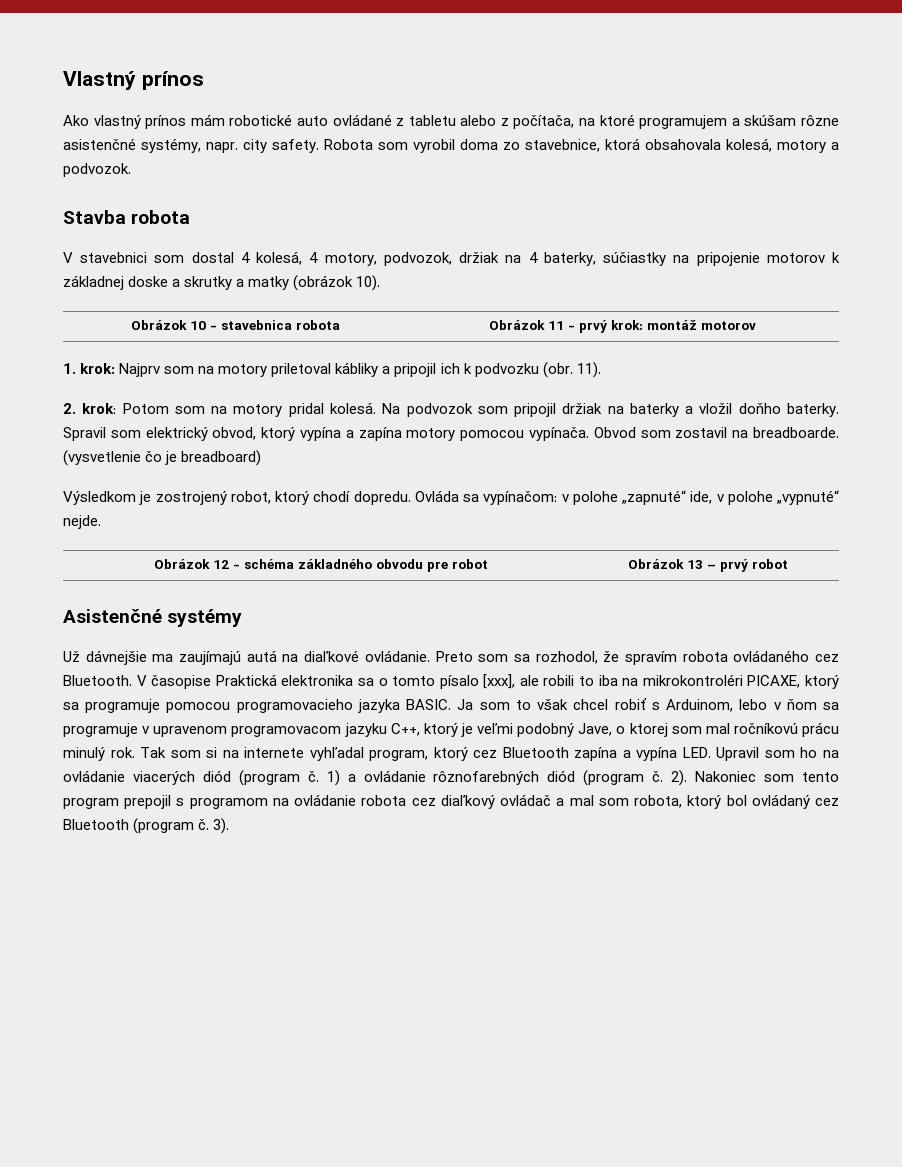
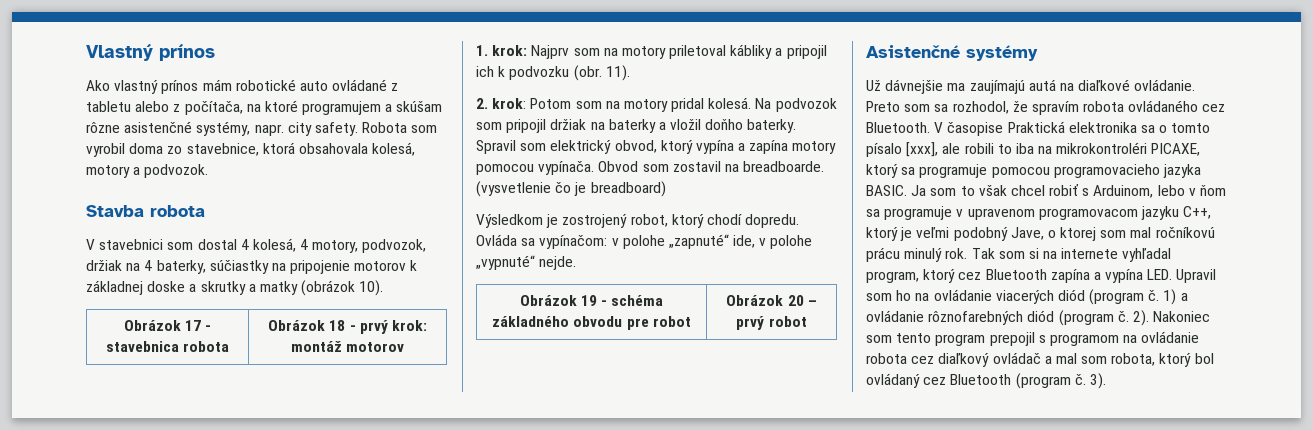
- Obrázok 10 - stavebnica robota | Obrázok 11 - prvý krok: montáž motorov
+ Obrázok 17 - stavebnica robota | Obrázok 18 - prvý krok: montáž motorov
- Obrázok 12 - schéma základného obvodu pre robot | Obrázok 13 – prvý robot
+ Obrázok 19 - schéma základného obvodu pre robot | Obrázok 20 – prvý robot

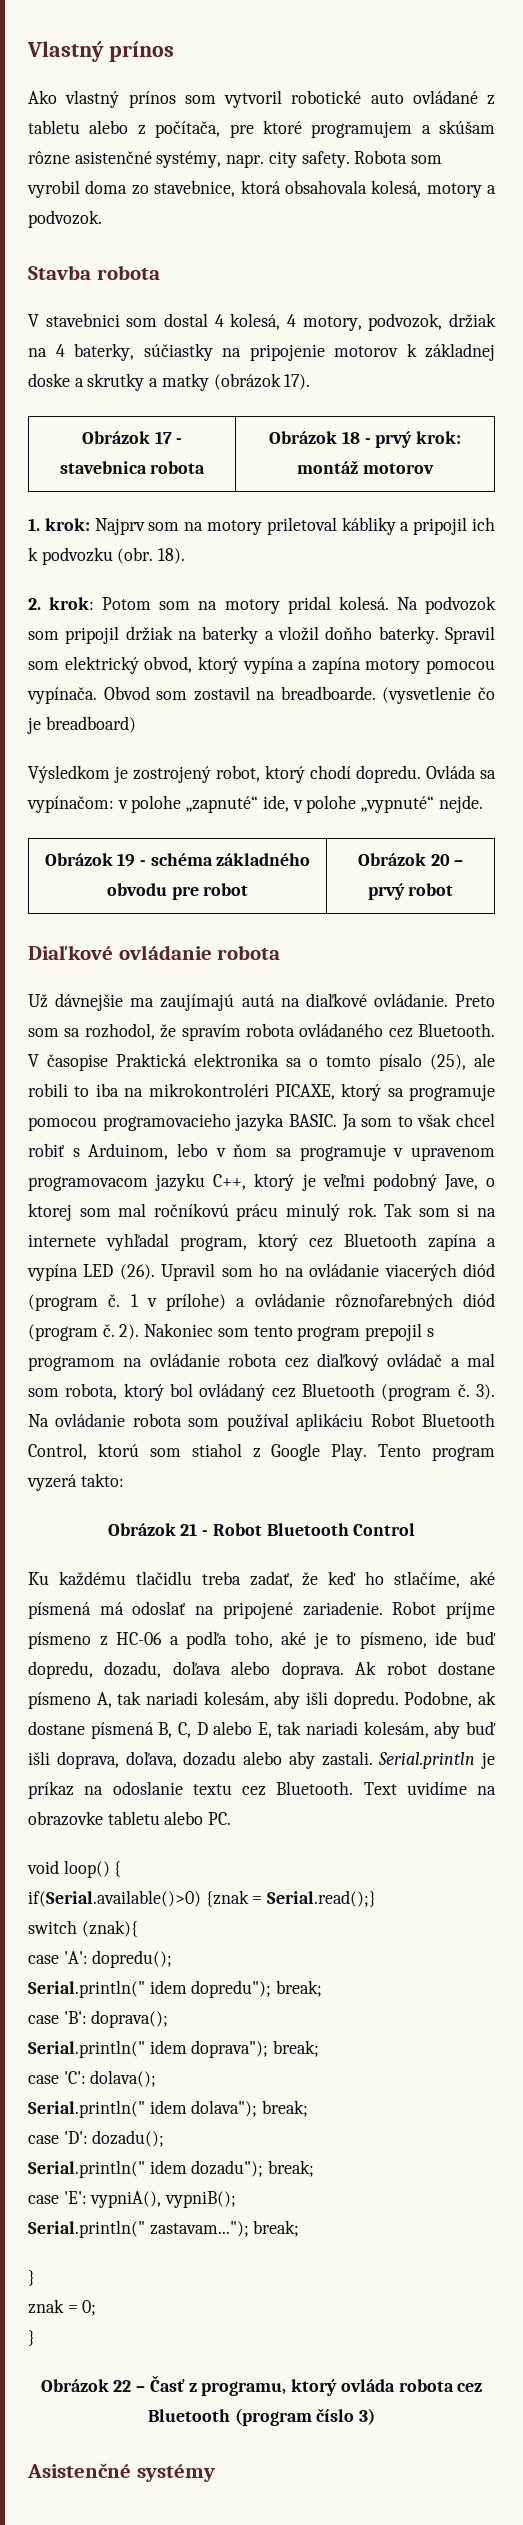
- Ako vlastný prínos mám robotické auto ovládané z tabletu alebo z počítača, na ktoré programujem a skúšam rôzne asistenčné systémy, napr. city safety.
+ Ako vlastný prínos som vytvoril robotické auto ovládané z tabletu alebo z počítača, pre ktoré programujem a skúšam rôzne asistenčné systémy, napr. city safety.
- V stavebnici som dostal 4 kolesá, 4 motory, podvozok, držiak na 4 baterky, súčiastky na pripojenie motorov k základnej doske a skrutky a matky (obrázok 10).
+ V stavebnici som dostal 4 kolesá, 4 motory, podvozok, držiak na 4 baterky, súčiastky na pripojenie motorov k základnej doske a skrutky a matky (obrázok 17).
- 11).
+ 18).
- Asistenčné systémy
+ Diaľkové ovládanie robota
- V časopise Praktická elektronika sa o tomto písalo [xxx], ale robili to iba na mikrokontroléri PICAXE, ktorý sa programuje pomocou programovacieho jazyka BASIC.
+ V časopise Praktická elektronika sa o tomto písalo (25), ale robili to iba na mikrokontroléri PICAXE, ktorý sa programuje pomocou programovacieho jazyka BASIC.
- Tak som si na internete vyhľadal program, ktorý cez Bluetooth zapína a vypína LED. Upravil som ho na ovládanie viacerých diód (program č.
+ Tak som si na internete vyhľadal program, ktorý cez Bluetooth zapína a vypína LED (26). Upravil som ho na ovládanie viacerých diód (program č.
- 1) a ovládanie rôznofarebných diód (program č.
+ 1 v prílohe) a ovládanie rôznofarebných diód (program č.
+ Na ovládanie robota som používal aplikáciu Robot Bluetooth Control, ktorú som stiahol z Google Play. Tento program vyzerá takto:
+ Obrázok 21 - Robot Bluetooth Control
+ Ku každému tlačidlu treba zadať, že keď ho stlačíme, aké písmená má odoslať na pripojené zariadenie. Robot príjme písmeno z HC-06 a podľa toho, aké je to písmeno, ide buď dopredu, dozadu, doľava alebo doprava. Ak robot dostane písmeno A, tak nariadi kolesám, aby išli dopredu. Podobne, ak dostane písmená B, C, D alebo E, tak nariadi kolesám, aby buď išli doprava, doľava, dozadu alebo aby zastali. Serial.println je príkaz na odoslanie textu cez Bluetooth. Text uvidíme na obrazovke tabletu alebo PC.
+ void loop() {
+ if(Serial.available()>0) {znak = Serial.read();}
+ switch (znak){
+ case 'A': dopredu();
+ Serial.println(" idem dopredu"); break;
+ case 'B': doprava();
+ Serial.println(" idem doprava"); break;
+ case 'C': dolava();
+ Serial.println(" idem dolava"); break;
+ case 'D': dozadu();
+ Serial.println(" idem dozadu"); break;
+ case 'E': vypniA(), vypniB();
+ Serial.println(" zastavam..."); break;
+ }
+ znak = 0;
+ }
+ Obrázok 22 – Časť z programu, ktorý ovláda robota cez Bluetooth (program číslo 3)
+ Asistenčné systémy

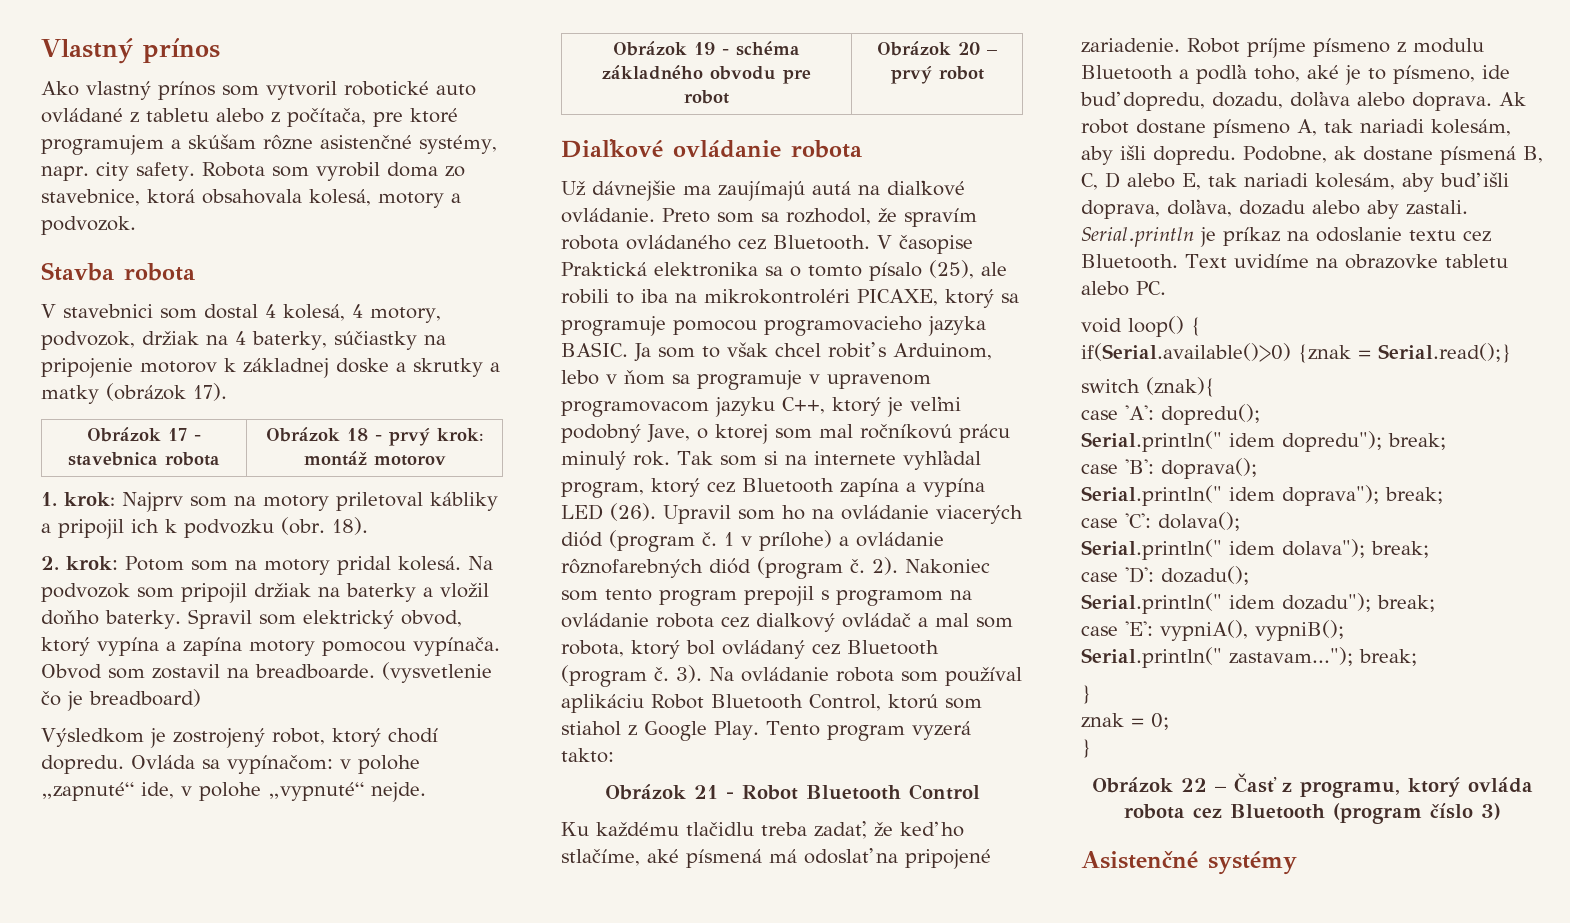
- Robot príjme písmeno z HC-06 a podľa toho, aké je to písmeno, ide buď dopredu, dozadu, doľava alebo doprava.
+ Robot príjme písmeno z modulu Bluetooth a podľa toho, aké je to písmeno, ide buď dopredu, dozadu, doľava alebo doprava.

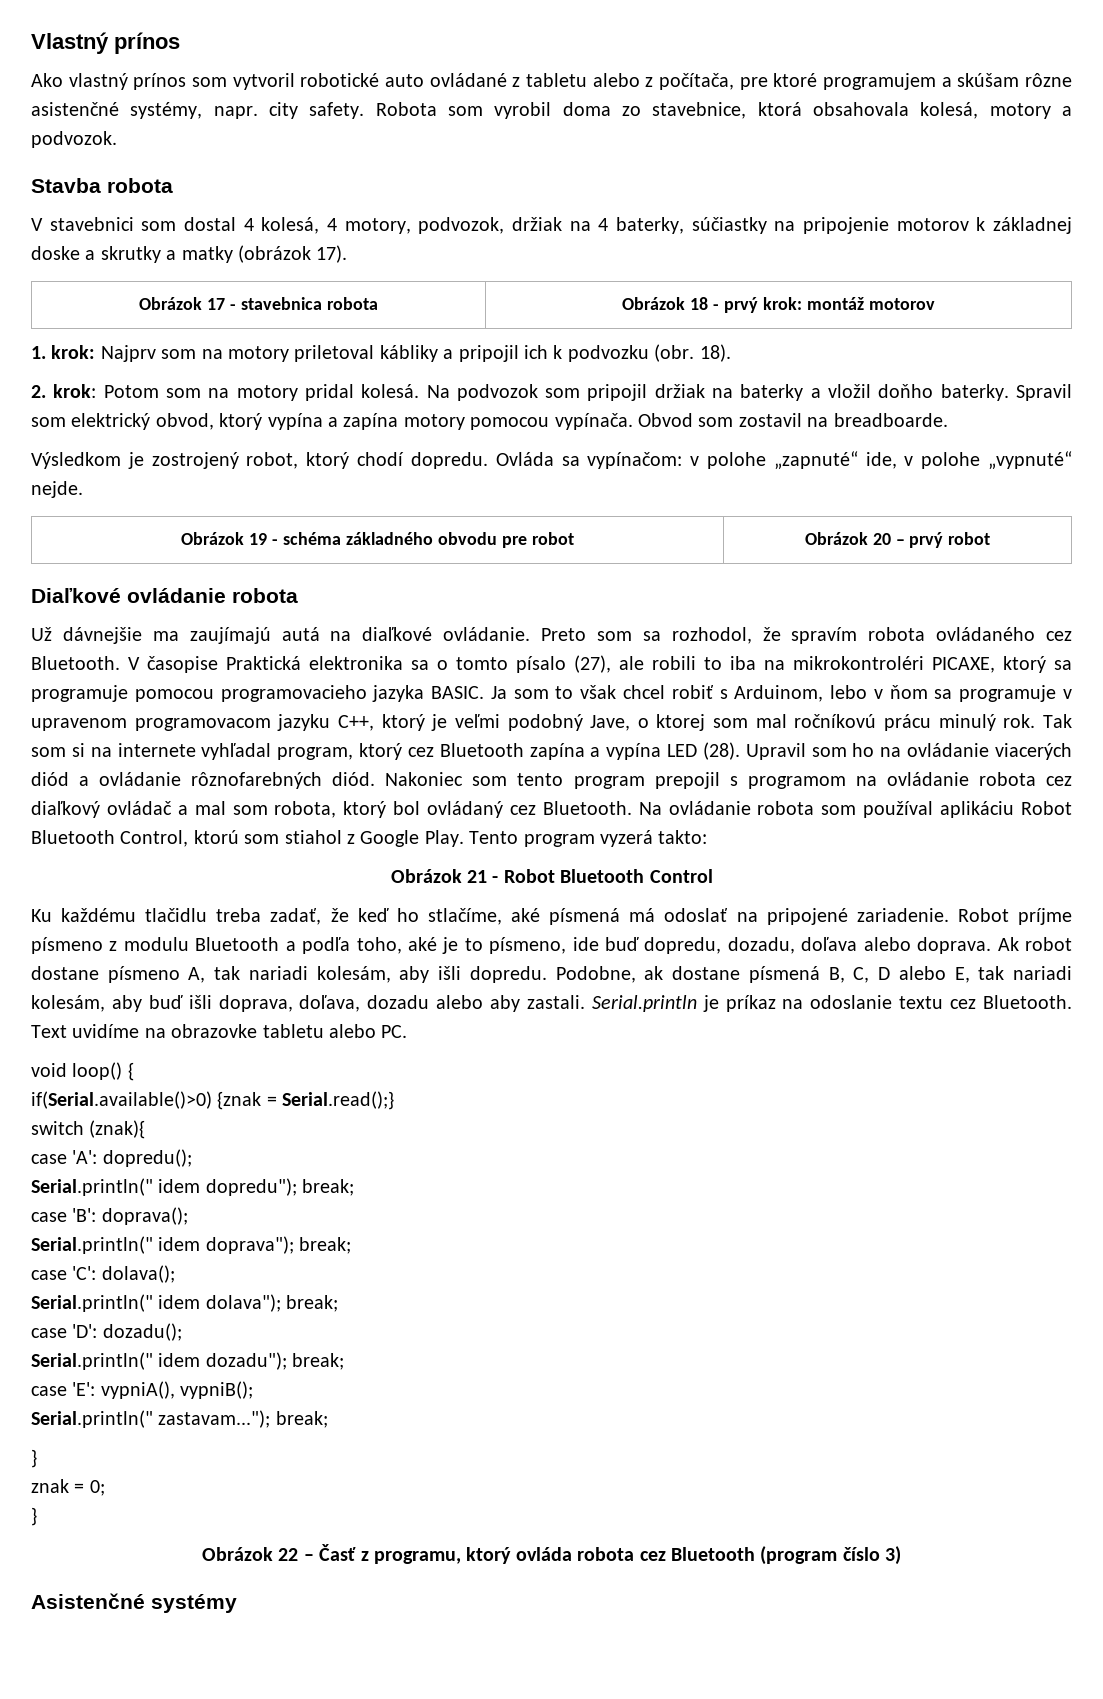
- (vysvetlenie čo je breadboard)
- V časopise Praktická elektronika sa o tomto písalo (25), ale robili to iba na mikrokontroléri PICAXE, ktorý sa programuje pomocou programovacieho jazyka BASIC.
+ V časopise Praktická elektronika sa o tomto písalo (27), ale robili to iba na mikrokontroléri PICAXE, ktorý sa programuje pomocou programovacieho jazyka BASIC.
- Tak som si na internete vyhľadal program, ktorý cez Bluetooth zapína a vypína LED (26).
+ Tak som si na internete vyhľadal program, ktorý cez Bluetooth zapína a vypína LED (28).
- Upravil som ho na ovládanie viacerých diód (program č. 1 v prílohe) a ovládanie rôznofarebných diód (program č. 2).
+ Upravil som ho na ovládanie viacerých diód a ovládanie rôznofarebných diód.
- Nakoniec som tento program prepojil s programom na ovládanie robota cez diaľkový ovládač a mal som robota, ktorý bol ovládaný cez Bluetooth (program č. 3).
+ Nakoniec som tento program prepojil s programom na ovládanie robota cez diaľkový ovládač a mal som robota, ktorý bol ovládaný cez Bluetooth.

